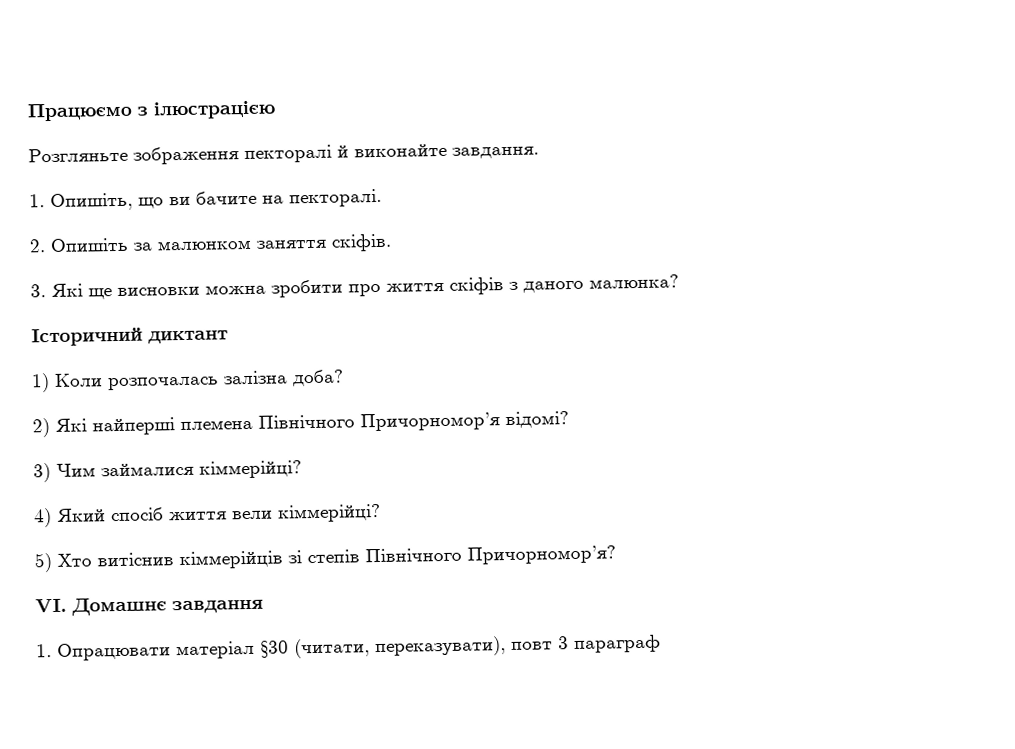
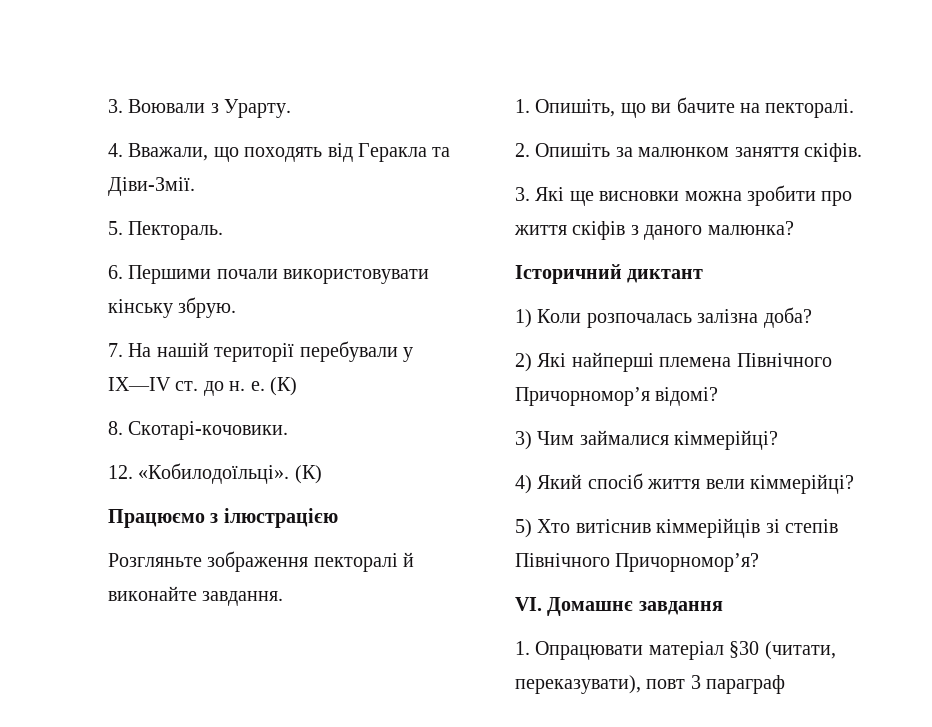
+ 3. Воювали з Урарту.
+ 4. Вважали, що походять від Геракла та Діви-Змії.
+ 5. Пектораль.
+ 6. Першими почали використовувати кінську збрую.
+ 7. На нашій території перебували у ІХ—IV ст. до н. е. (К)
+ 8. Скотарі-кочовики.
+ 12. «Кобилодоїльці». (К)

